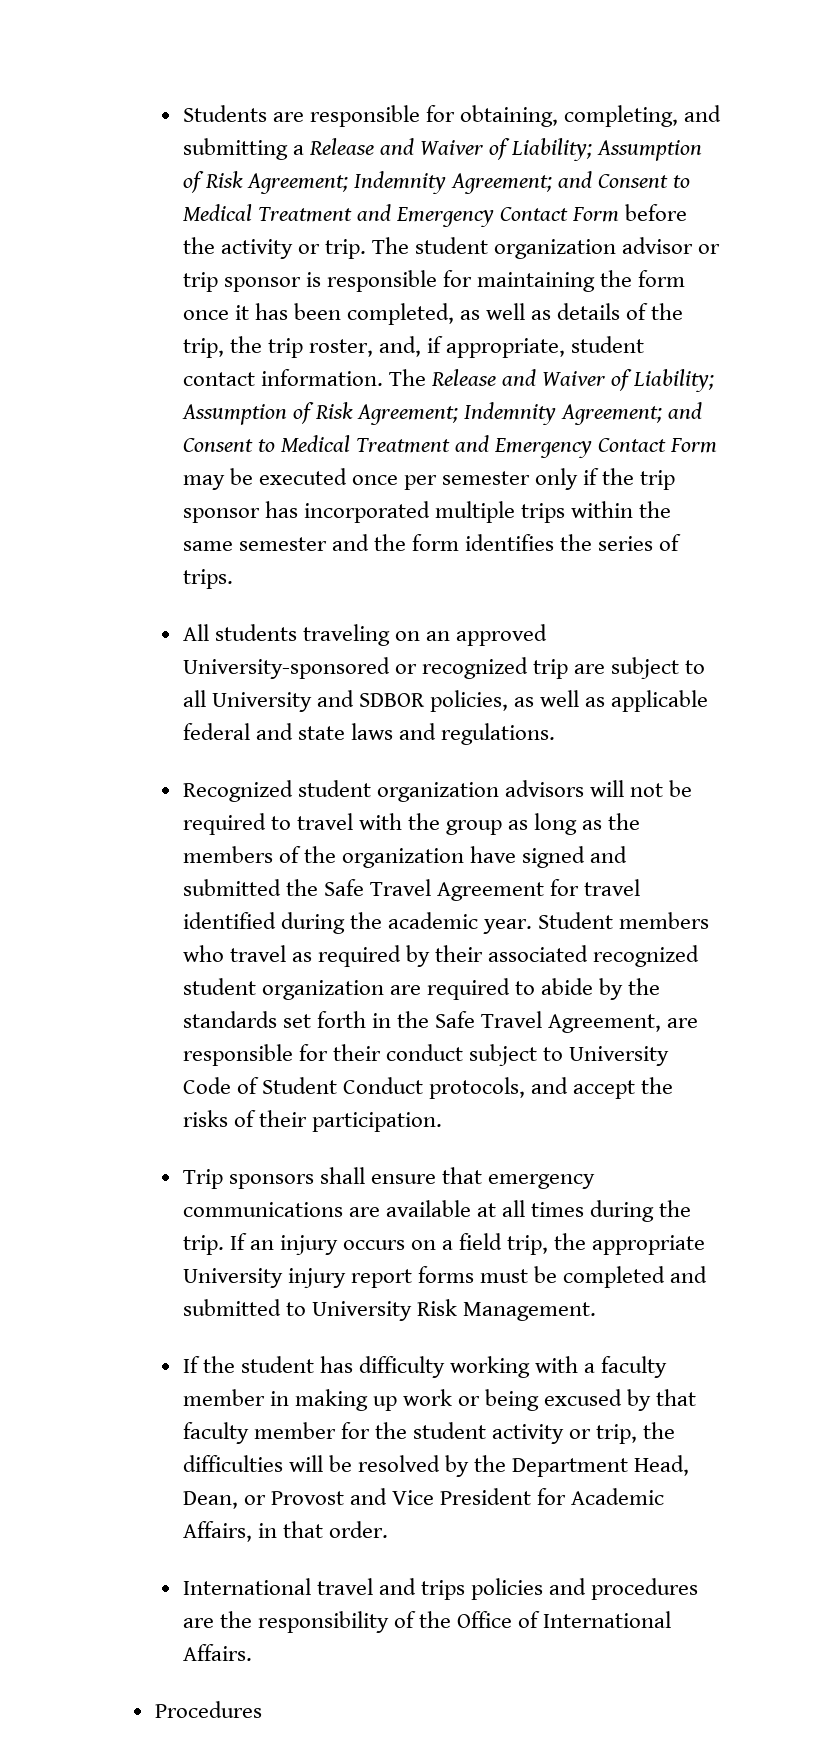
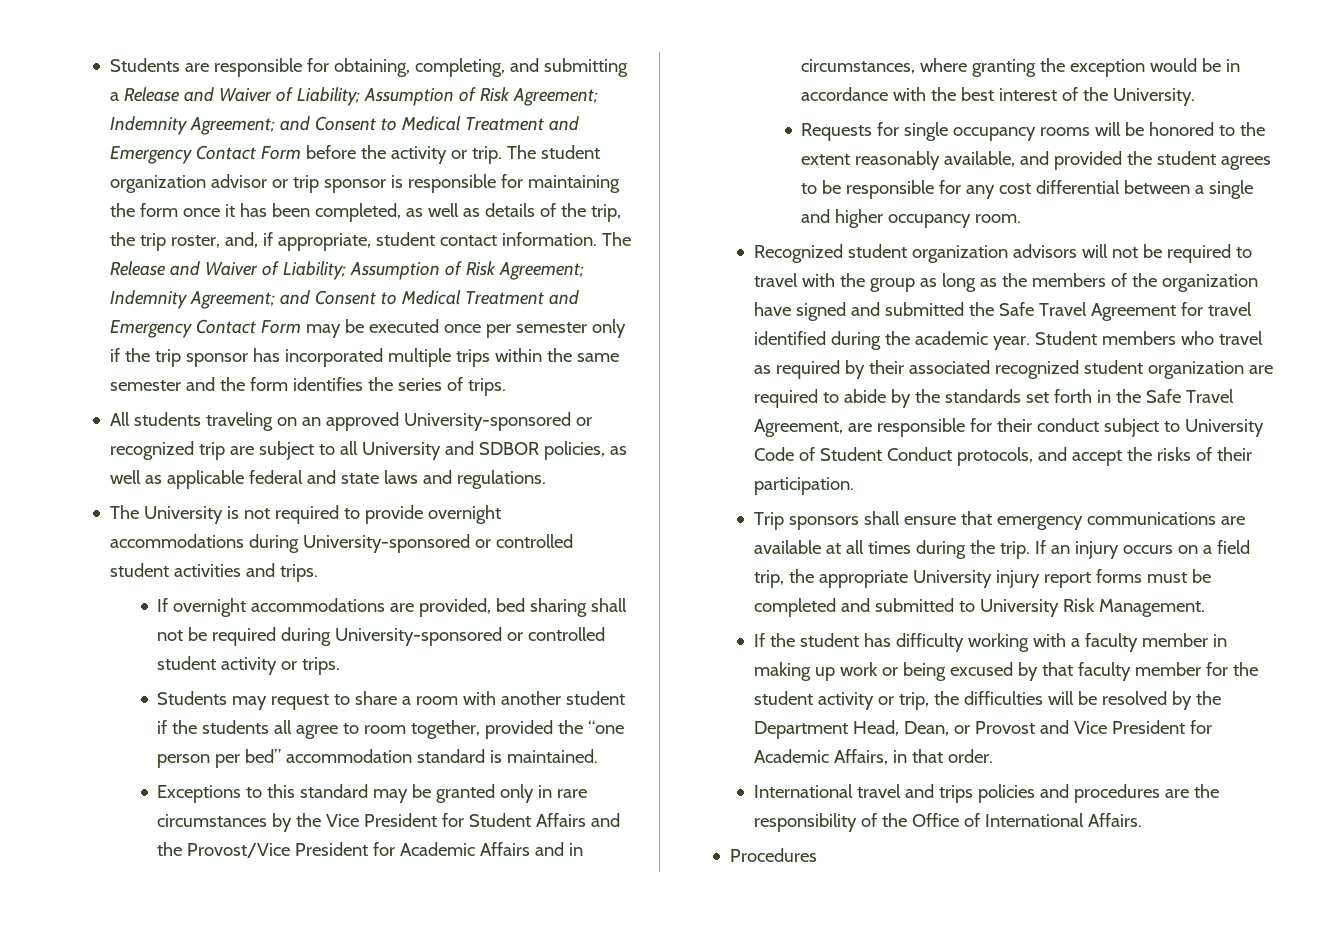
+ The University is not required to provide overnight accommodations during University-sponsored or controlled student activities and trips.
+ If overnight accommodations are provided, bed sharing shall not be required during University-sponsored or controlled student activity or trips.
+ Students may request to share a room with another student if the students all agree to room together, provided the “one person per bed” accommodation standard is maintained.
+ Exceptions to this standard may be granted only in rare circumstances by the Vice President for Student Affairs and the Provost/Vice President for Academic Affairs and in circumstances, where granting the exception would be in accordance with the best interest of the University.
+ Requests for single occupancy rooms will be honored to the extent reasonably available, and provided the student agrees to be responsible for any cost differential between a single and higher occupancy room.

